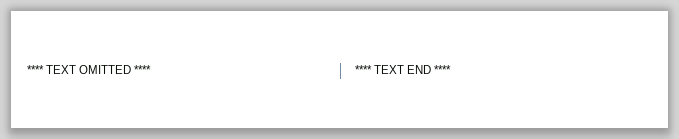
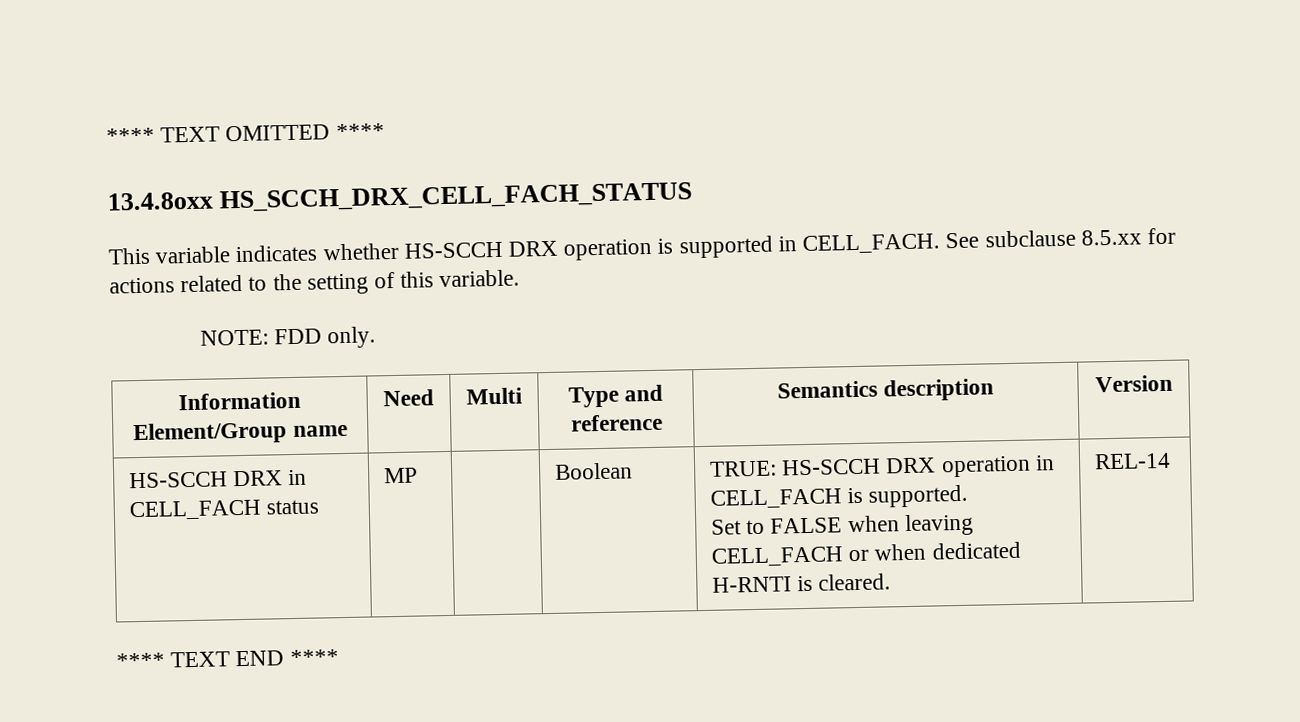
+ 13.4.8oxx HS_SCCH_DRX_CELL_FACH_STATUS
+ This variable indicates whether HS-SCCH DRX operation is supported in CELL_FACH. See subclause 8.5.xx for actions related to the setting of this variable.
+ NOTE: FDD only.
+ Information Element/Group name | Need | Multi | Type and reference | Semantics description | Version
+ HS-SCCH DRX in CELL_FACH status | MP | | Boolean | TRUE: HS-SCCH DRX operation in CELL_FACH is supported.
+ Set to FALSE when leaving CELL_FACH or when dedicated H-RNTI is cleared. | REL-14

